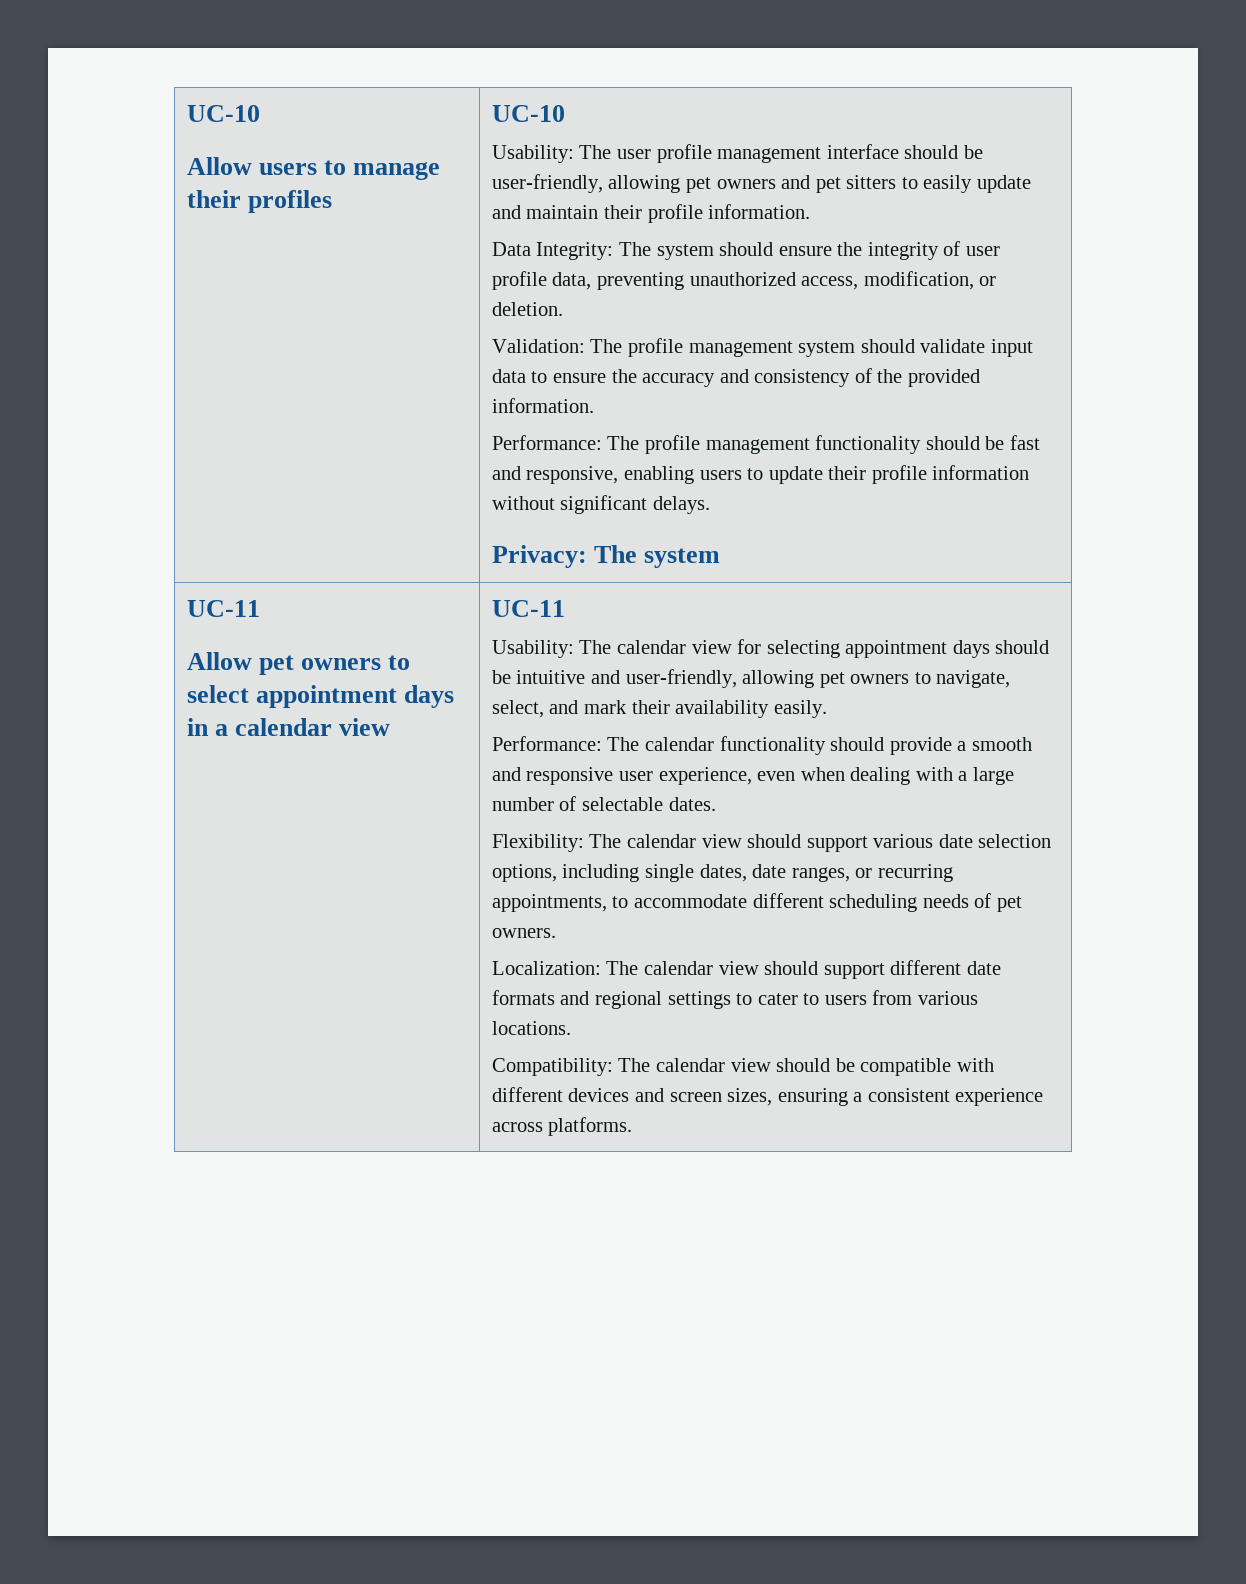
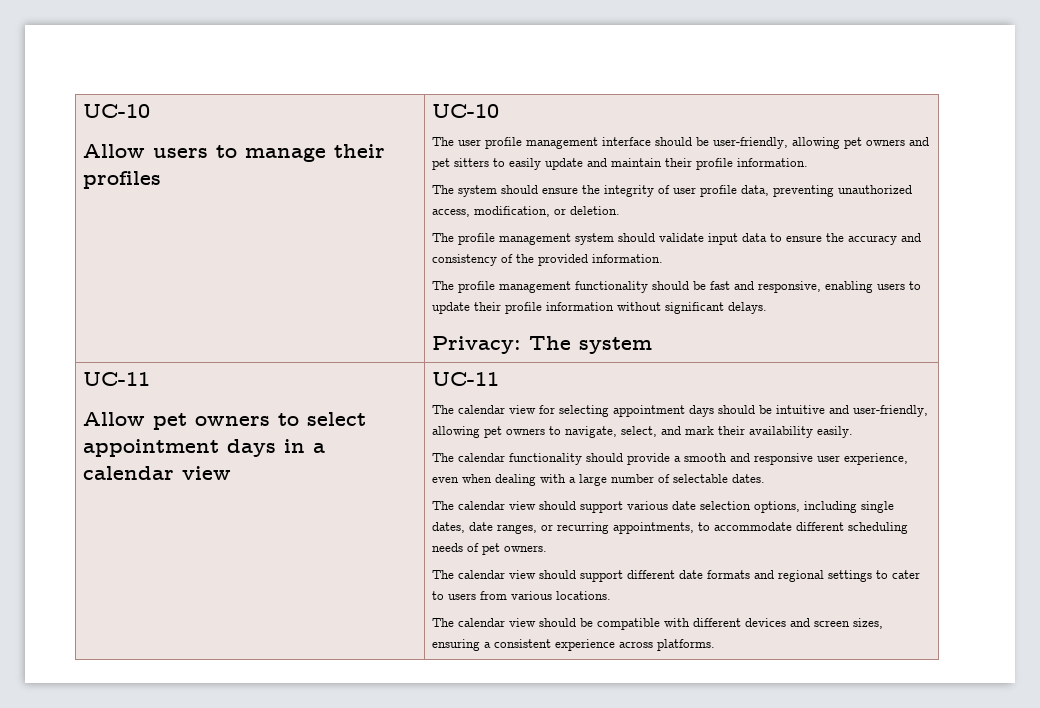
- Usability: The user profile management interface should be user-friendly, allowing pet owners and pet sitters to easily update and maintain their profile information.
+ The user profile management interface should be user-friendly, allowing pet owners and pet sitters to easily update and maintain their profile information.
- Data Integrity: The system should ensure the integrity of user profile data, preventing unauthorized access, modification, or deletion.
+ The system should ensure the integrity of user profile data, preventing unauthorized access, modification, or deletion.
- Validation: The profile management system should validate input data to ensure the accuracy and consistency of the provided information.
+ The profile management system should validate input data to ensure the accuracy and consistency of the provided information.
- Performance: The profile management functionality should be fast and responsive, enabling users to update their profile information without significant delays.
+ The profile management functionality should be fast and responsive, enabling users to update their profile information without significant delays.
- Usability: The calendar view for selecting appointment days should be intuitive and user-friendly, allowing pet owners to navigate, select, and mark their availability easily.
+ The calendar view for selecting appointment days should be intuitive and user-friendly, allowing pet owners to navigate, select, and mark their availability easily.
- Performance: The calendar functionality should provide a smooth and responsive user experience, even when dealing with a large number of selectable dates.
+ The calendar functionality should provide a smooth and responsive user experience, even when dealing with a large number of selectable dates.
- Flexibility: The calendar view should support various date selection options, including single dates, date ranges, or recurring appointments, to accommodate different scheduling needs of pet owners.
+ The calendar view should support various date selection options, including single dates, date ranges, or recurring appointments, to accommodate different scheduling needs of pet owners.
- Localization: The calendar view should support different date formats and regional settings to cater to users from various locations.
+ The calendar view should support different date formats and regional settings to cater to users from various locations.
- Compatibility: The calendar view should be compatible with different devices and screen sizes, ensuring a consistent experience across platforms.
+ The calendar view should be compatible with different devices and screen sizes, ensuring a consistent experience across platforms.

